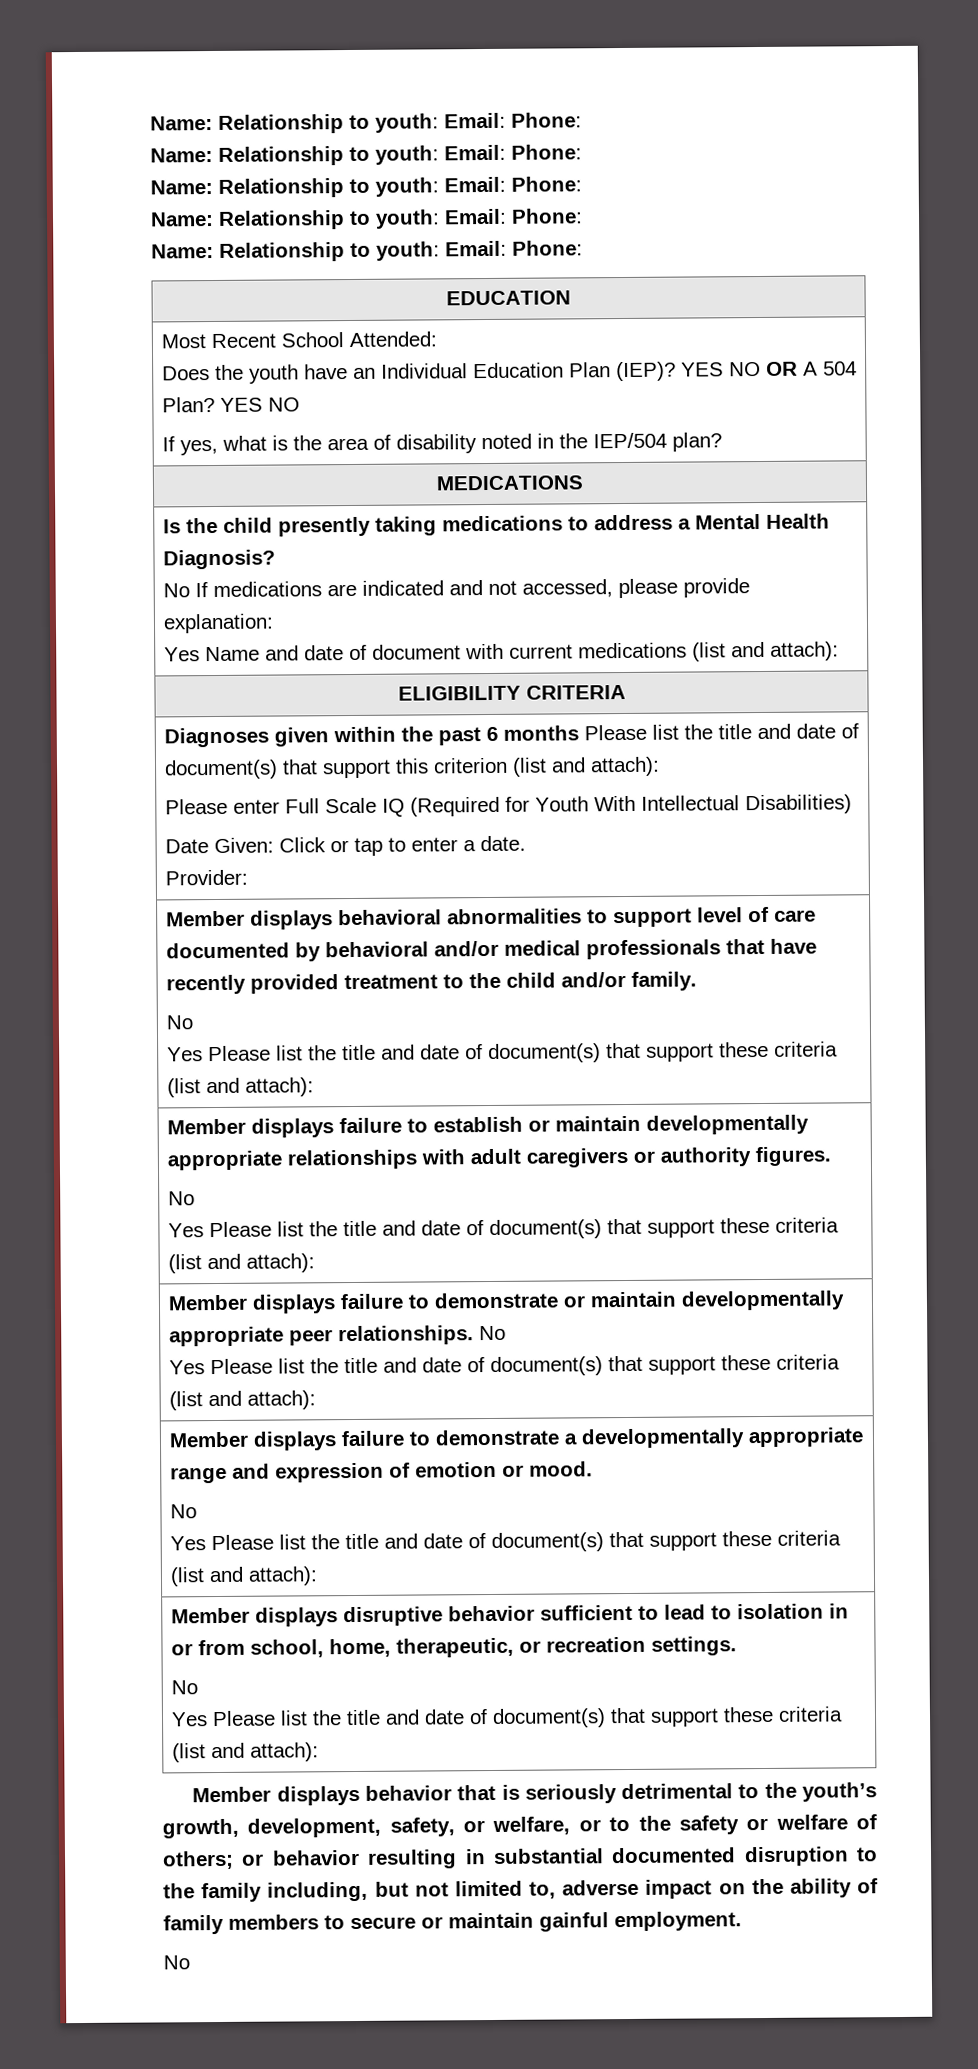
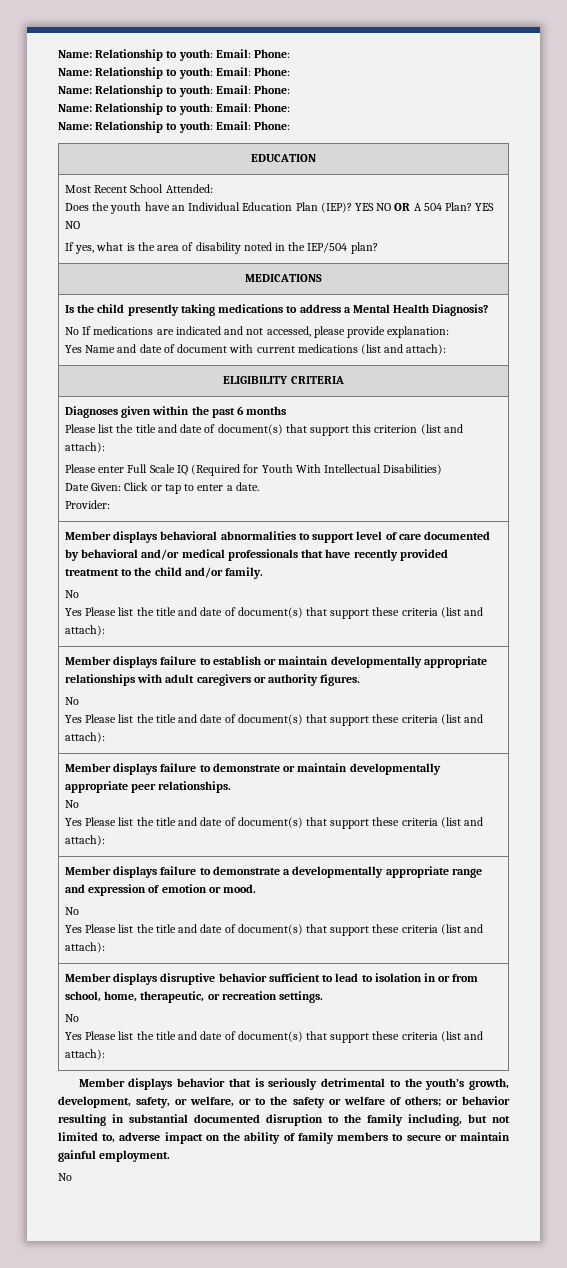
- Diagnoses given within the past 6 months Please list the title and date of document(s) that support this criterion (list and attach):
+ Diagnoses given within the past 6 months
+ Please list the title and date of document(s) that support this criterion (list and attach):
- Member displays failure to demonstrate or maintain developmentally appropriate peer relationships. No
+ Member displays failure to demonstrate or maintain developmentally appropriate peer relationships.
+ No

